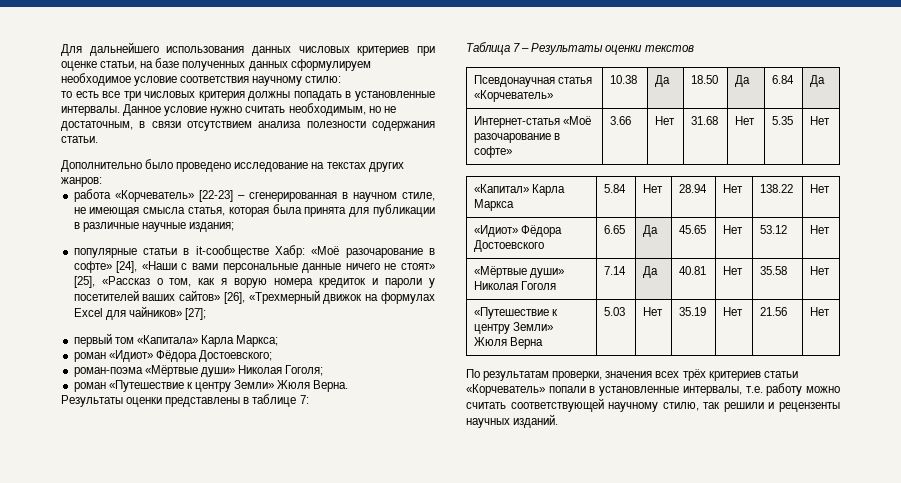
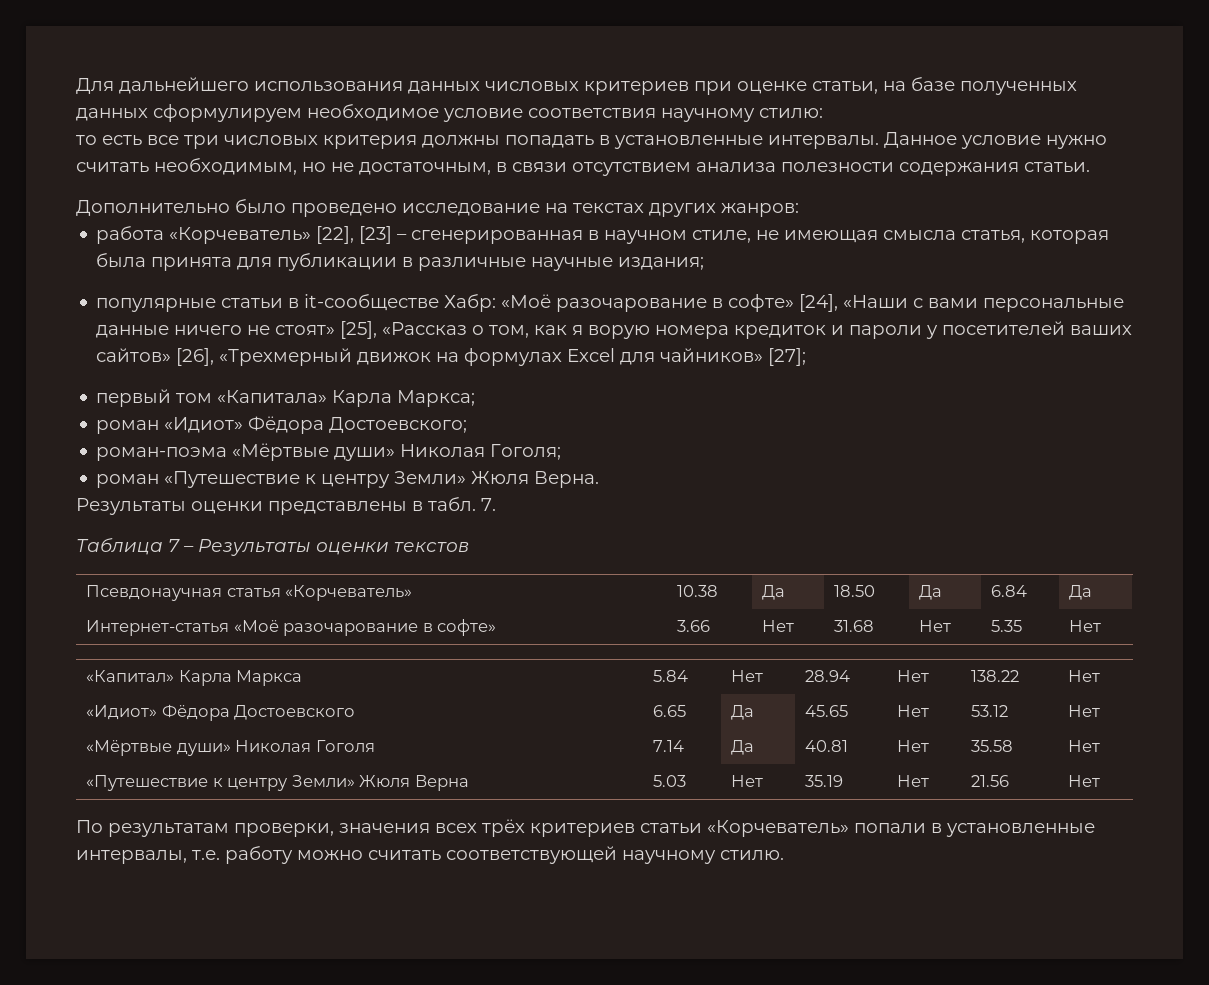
- работа «Корчеватель» [22-23] – сгенерированная в научном стиле, не имеющая смысла статья, которая была принята для публикации в различные научные издания;
+ работа «Корчеватель» [22], [23] – сгенерированная в научном стиле, не имеющая смысла статья, которая была принята для публикации в различные научные издания;
- Результаты оценки представлены в таблице 7:
+ Результаты оценки представлены в табл. 7.
- По результатам проверки, значения всех трёх критериев статьи «Корчеватель» попали в установленные интервалы, т.е. работу можно считать соответствующей научному стилю, так решили и рецензенты научных изданий.
+ По результатам проверки, значения всех трёх критериев статьи «Корчеватель» попали в установленные интервалы, т.е. работу можно считать соответствующей научному стилю.

